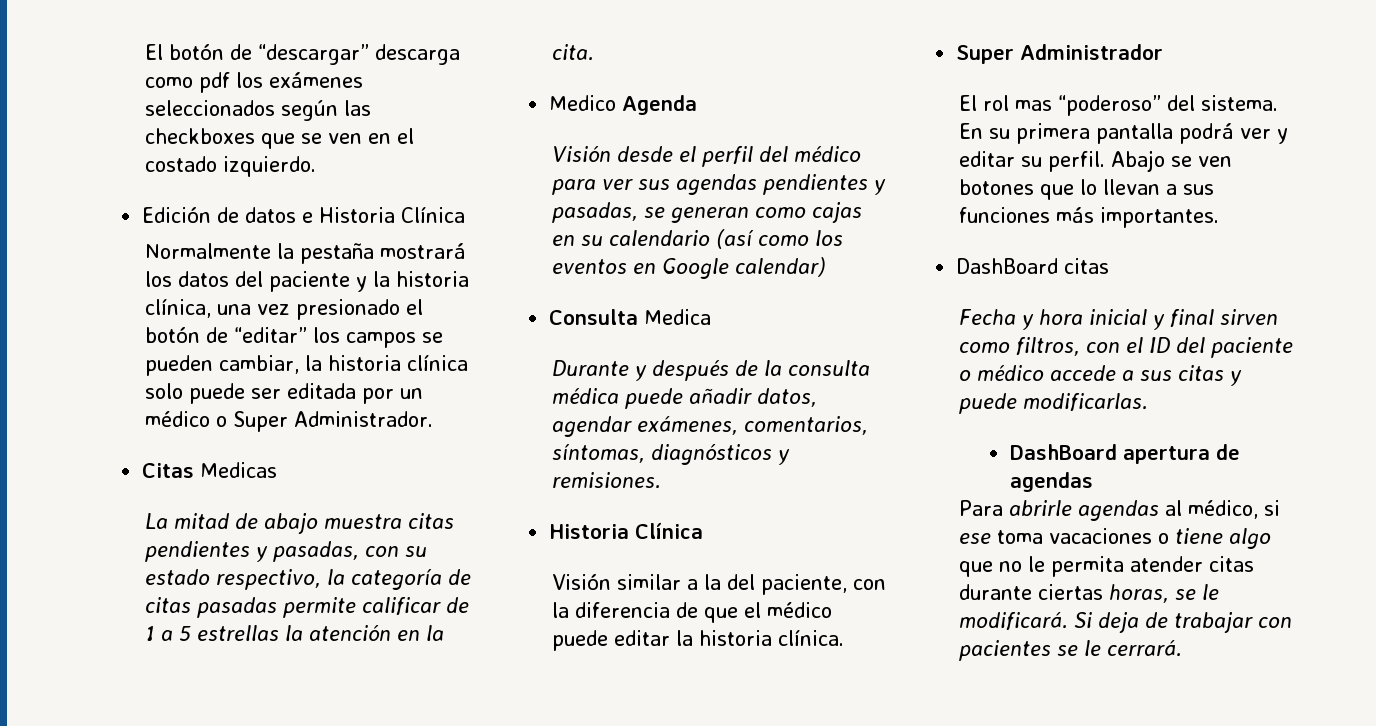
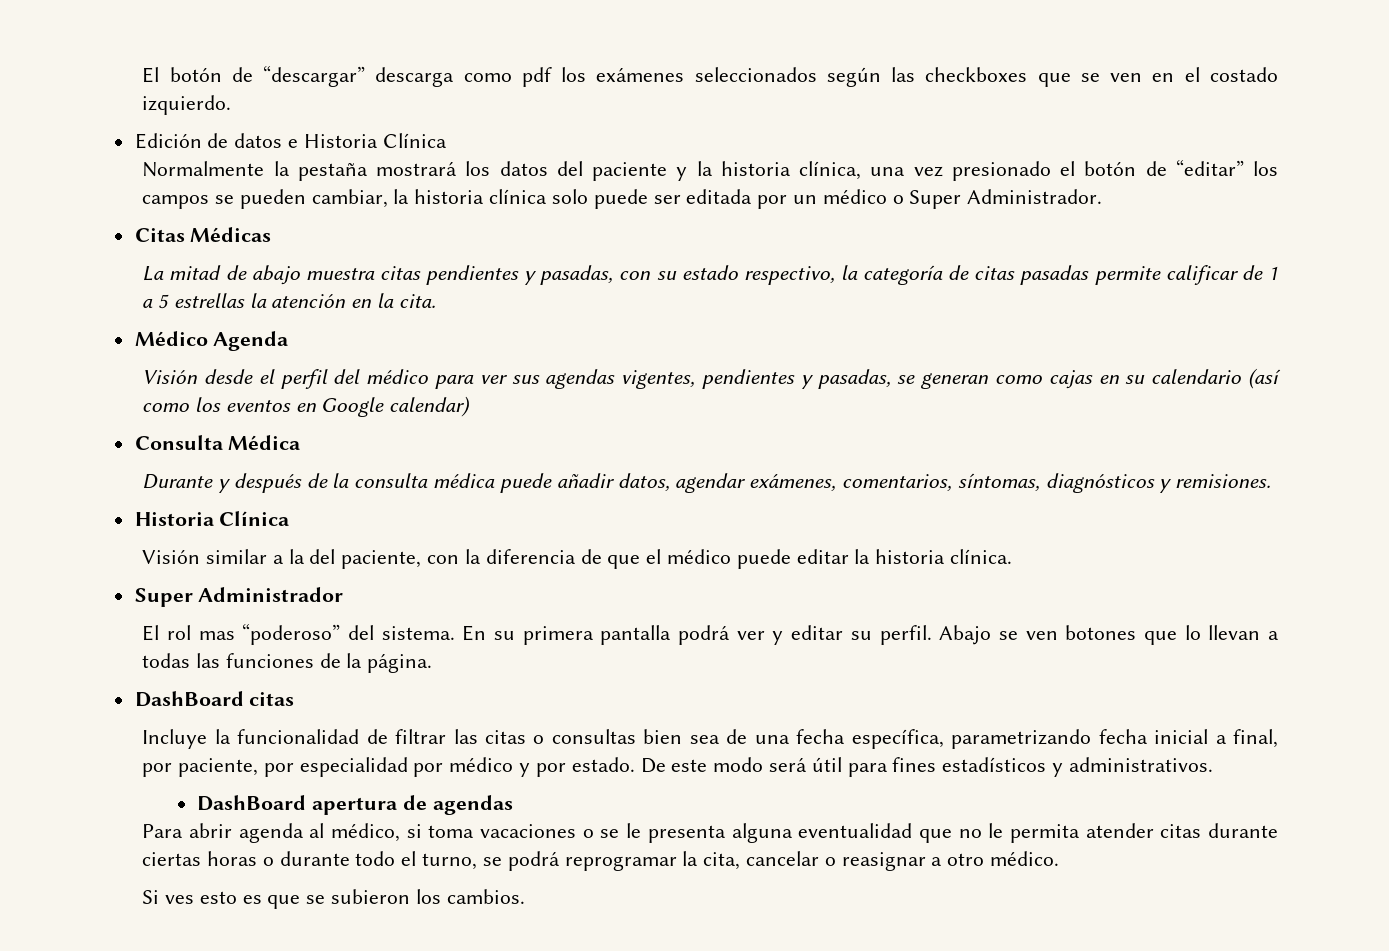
- Citas Medicas
+ Citas Médicas
- Medico Agenda
+ Médico Agenda
- Visión desde el perfil del médico para ver sus agendas pendientes y pasadas, se generan como cajas en su calendario (así como los eventos en Google calendar)
+ Visión desde el perfil del médico para ver sus agendas vigentes, pendientes y pasadas, se generan como cajas en su calendario (así como los eventos en Google calendar)
- Consulta Medica
+ Consulta Médica
- Abajo se ven botones que lo llevan a sus funciones más importantes.
+ Abajo se ven botones que lo llevan a todas las funciones de la página.
  DashBoard citas
- Fecha y hora inicial y final sirven como filtros, con el ID del paciente o médico accede a sus citas y puede modificarlas.
+ Incluye la funcionalidad de filtrar las citas o consultas bien sea de una fecha específica, parametrizando fecha inicial a final, por paciente, por especialidad por médico y por estado. De este modo será útil para fines estadísticos y administrativos.
- Para abrirle agendas al médico, si ese toma vacaciones o tiene algo que no le permita atender citas durante ciertas horas, se le modificará. Si deja de trabajar con pacientes se le cerrará.
+ Para abrir agenda al médico, si toma vacaciones o se le presenta alguna eventualidad que no le permita atender citas durante ciertas horas o durante todo el turno, se podrá reprogramar la cita, cancelar o reasignar a otro médico.
+ Si ves esto es que se subieron los cambios.

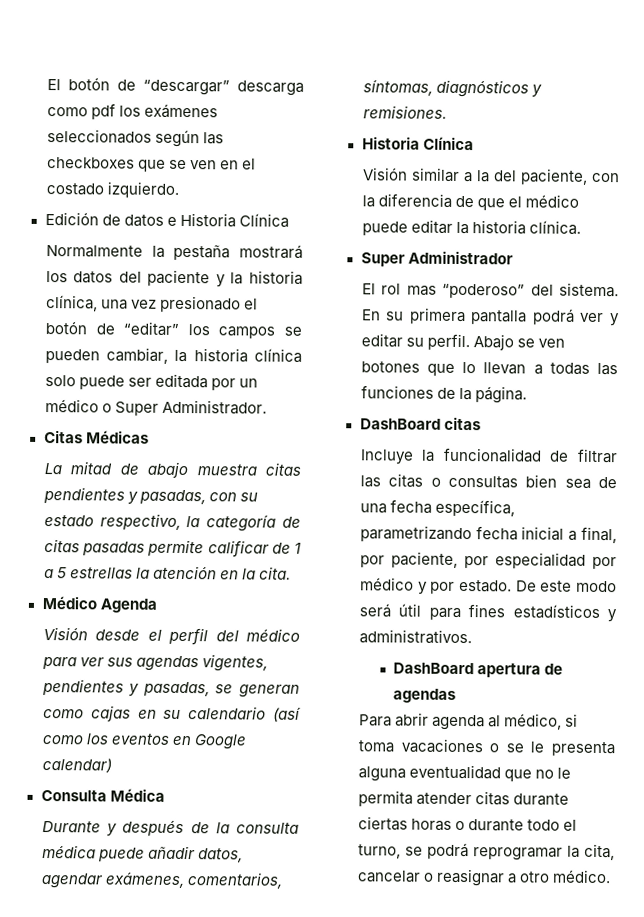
- Si ves esto es que se subieron los cambios.

